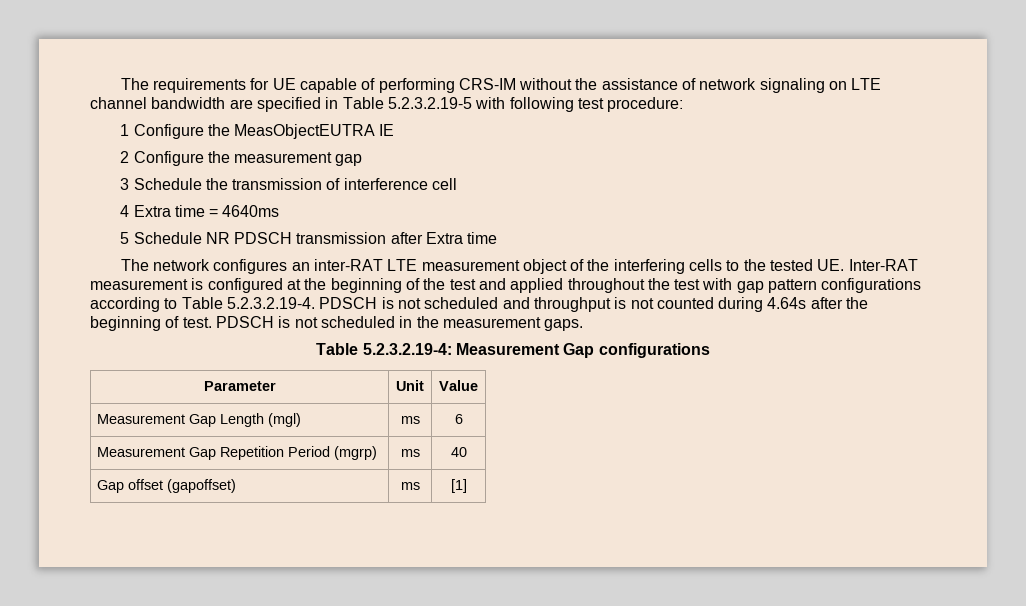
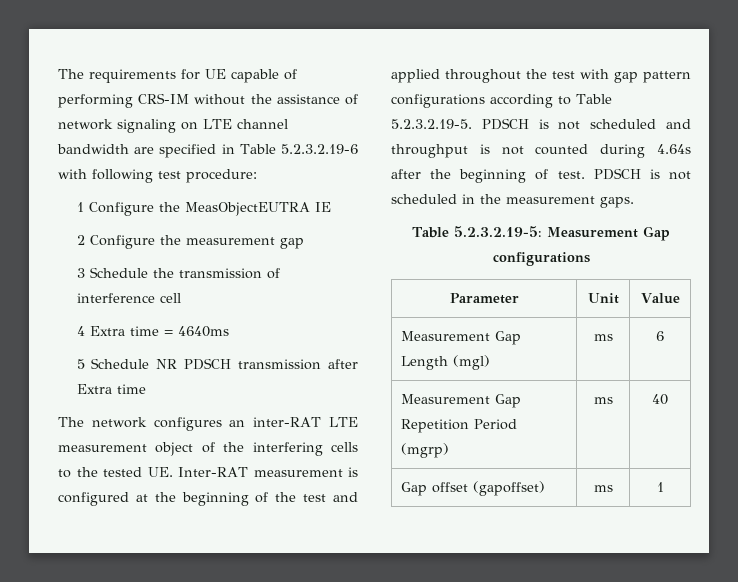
- The requirements for UE capable of performing CRS-IM without the assistance of network signaling on LTE channel bandwidth are specified in Table 5.2.3.2.19-5 with following test procedure:
+ The requirements for UE capable of performing CRS-IM without the assistance of network signaling on LTE channel bandwidth are specified in Table 5.2.3.2.19-6 with following test procedure:
- The network configures an inter-RAT LTE measurement object of the interfering cells to the tested UE. Inter-RAT measurement is configured at the beginning of the test and applied throughout the test with gap pattern configurations according to Table 5.2.3.2.19-4. PDSCH is not scheduled and throughput is not counted during 4.64s after the beginning of test.
+ The network configures an inter-RAT LTE measurement object of the interfering cells to the tested UE. Inter-RAT measurement is configured at the beginning of the test and applied throughout the test with gap pattern configurations according to Table 5.2.3.2.19-5. PDSCH is not scheduled and throughput is not counted during 4.64s after the beginning of test.
- Table 5.2.3.2.19-4: Measurement Gap configurations
+ Table 5.2.3.2.19-5: Measurement Gap configurations
- Gap offset (gapoffset) | ms | [1]
+ Gap offset (gapoffset) | ms | 1

